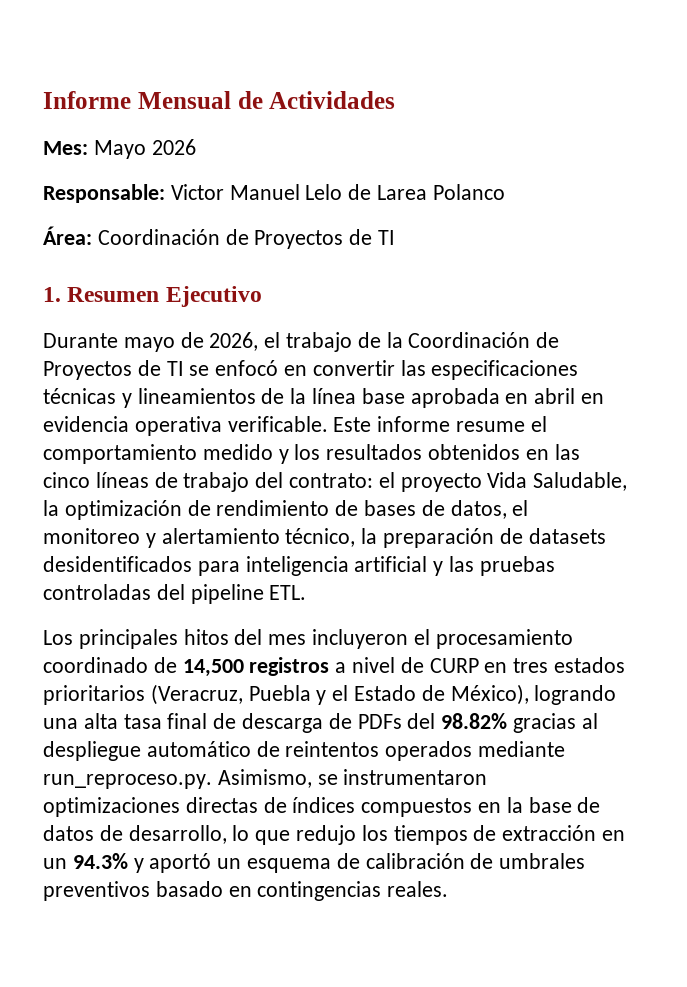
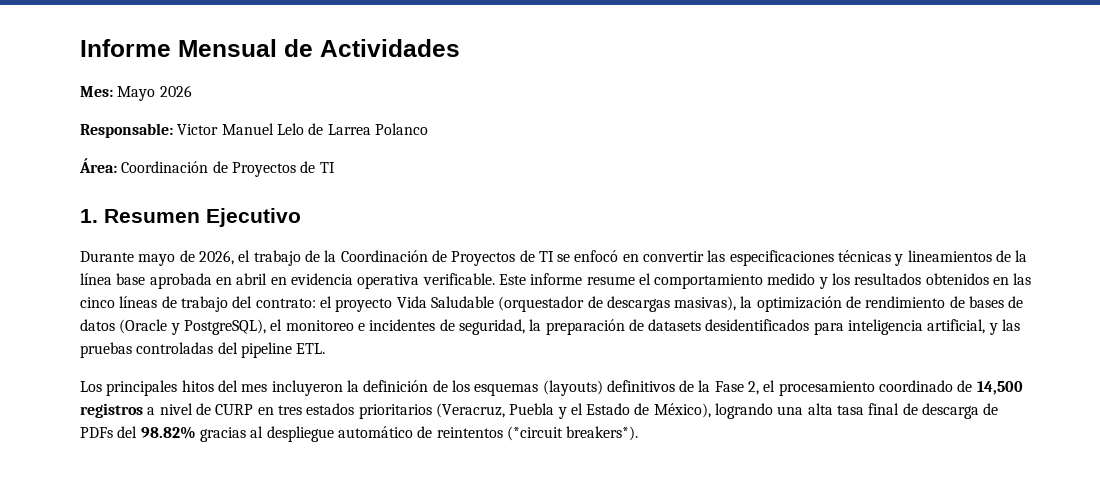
- Responsable: Victor Manuel Lelo de Larea Polanco
+ Responsable: Victor Manuel Lelo de Larrea Polanco
- Este informe resume el comportamiento medido y los resultados obtenidos en las cinco líneas de trabajo del contrato: el proyecto Vida Saludable, la optimización de rendimiento de bases de datos, el monitoreo y alertamiento técnico, la preparación de datasets desidentificados para inteligencia artificial y las pruebas controladas del pipeline ETL.
+ Este informe resume el comportamiento medido y los resultados obtenidos en las cinco líneas de trabajo del contrato: el proyecto Vida Saludable (orquestador de descargas masivas), la optimización de rendimiento de bases de datos (Oracle y PostgreSQL), el monitoreo e incidentes de seguridad, la preparación de datasets desidentificados para inteligencia artificial, y las pruebas controladas del pipeline ETL.
- Los principales hitos del mes incluyeron el procesamiento coordinado de 14,500 registros a nivel de CURP en tres estados prioritarios (Veracruz, Puebla y el Estado de México), logrando una alta tasa final de descarga de PDFs del 98.82% gracias al despliegue automático de reintentos operados mediante run_reproceso.py. Asimismo, se instrumentaron optimizaciones directas de índices compuestos en la base de datos de desarrollo, lo que redujo los tiempos de extracción en un 94.3% y aportó un esquema de calibración de umbrales preventivos basado en contingencias reales.
+ Los principales hitos del mes incluyeron la definición de los esquemas (layouts) definitivos de la Fase 2, el procesamiento coordinado de 14,500 registros a nivel de CURP en tres estados prioritarios (Veracruz, Puebla y el Estado de México), logrando una alta tasa final de descarga de PDFs del 98.82% gracias al despliegue automático de reintentos (*circuit breakers*).

